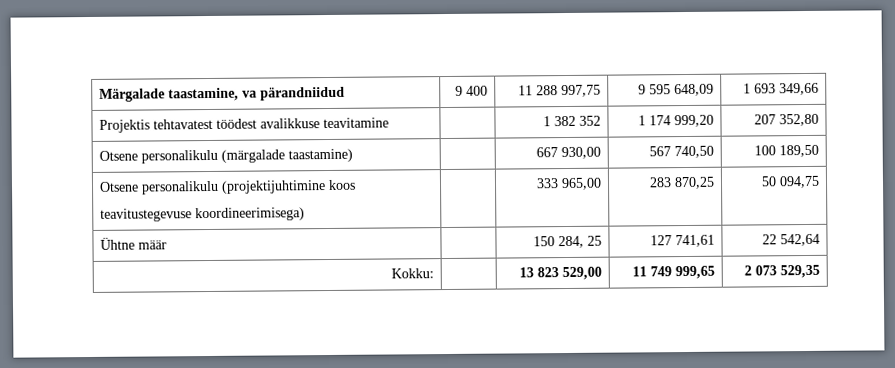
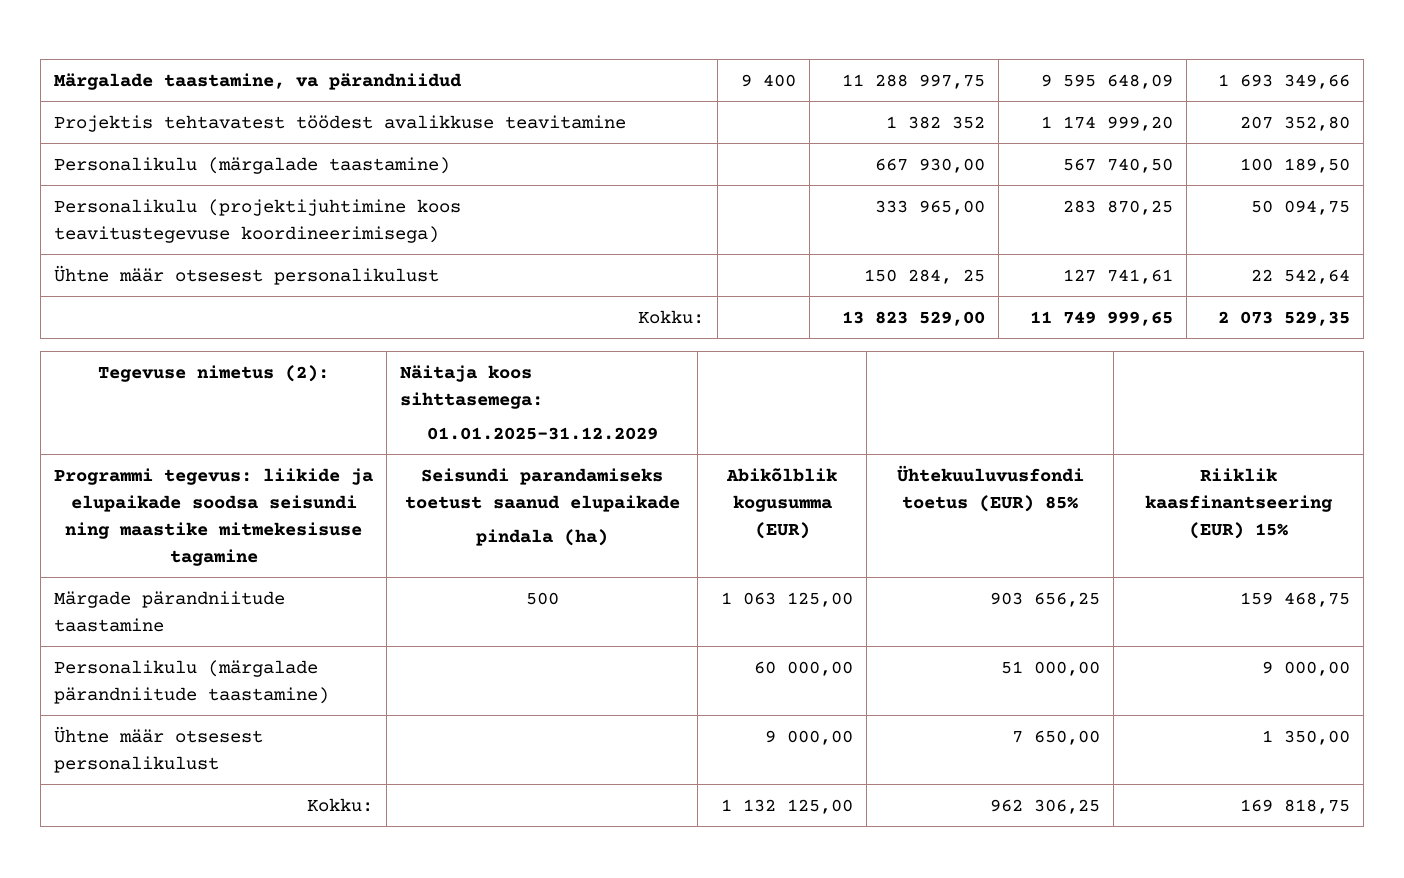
- Otsene personalikulu (märgalade taastamine) | | 667 930,00 | 567 740,50 | 100 189,50
+ Personalikulu (märgalade taastamine) | | 667 930,00 | 567 740,50 | 100 189,50
- Otsene personalikulu (projektijuhtimine koos
+ Personalikulu (projektijuhtimine koos
- Ühtne määr | | 150 284, 25 | 127 741,61 | 22 542,64
+ Ühtne määr otsesest personalikulust | | 150 284, 25 | 127 741,61 | 22 542,64
+ Tegevuse nimetus (2): | Näitaja koos sihttasemega:
+ 01.01.2025-31.12.2029 | | |
+ Programmi tegevus: liikide ja elupaikade soodsa seisundi ning maastike mitmekesisuse tagamine | Seisundi parandamiseks toetust saanud elupaikade
+ pindala (ha) | Abikõlblik kogusumma (EUR) | Ühtekuuluvusfondi toetus (EUR) 85% | Riiklik kaasfinantseering (EUR) 15%
+ Märgade pärandniitude taastamine | 500 | 1 063 125,00 | 903 656,25 | 159 468,75
+ Personalikulu (märgalade pärandniitude taastamine) | | 60 000,00 | 51 000,00 | 9 000,00
+ Ühtne määr otsesest personalikulust | | 9 000,00 | 7 650,00 | 1 350,00
+ Kokku: | | 1 132 125,00 | 962 306,25 | 169 818,75

